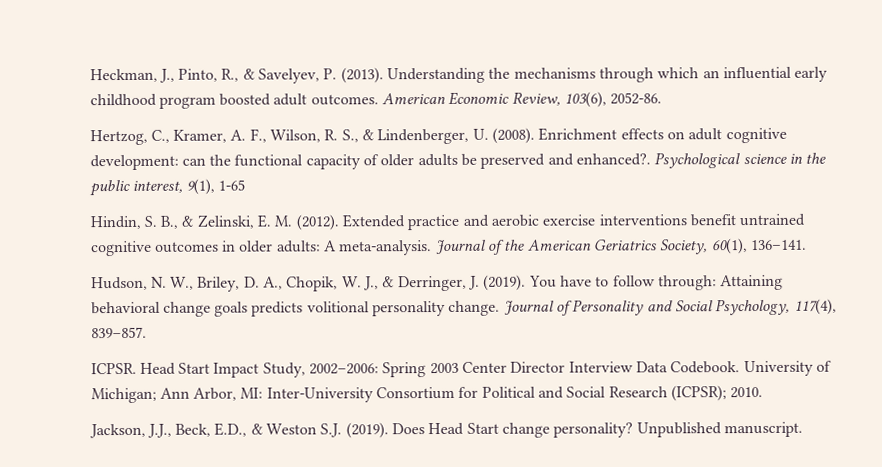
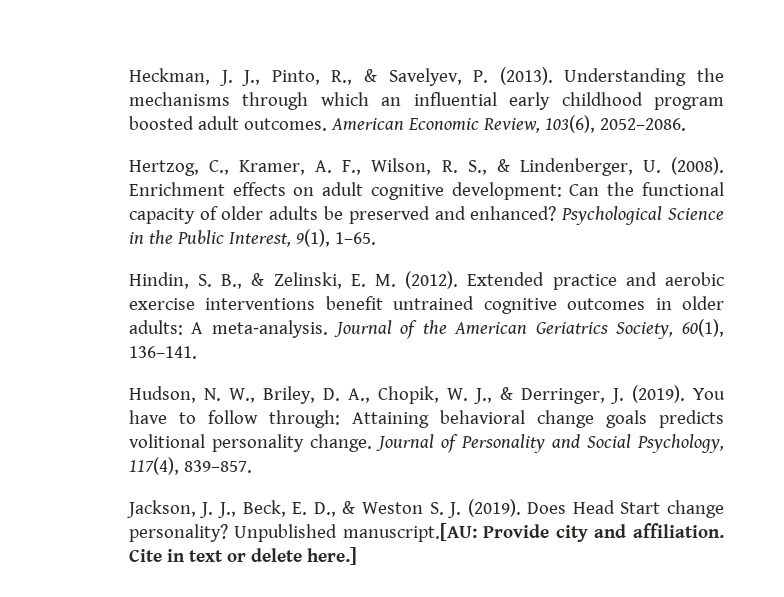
- Heckman, J., Pinto, R., & Savelyev, P. (2013).
+ Heckman, J. J., Pinto, R., & Savelyev, P. (2013).
- American Economic Review, 103(6), 2052-86.
+ American Economic Review, 103(6), 2052–2086.
- Enrichment effects on adult cognitive development: can the functional capacity of older adults be preserved and enhanced?. Psychological science in the public interest, 9(1), 1-65
+ Enrichment effects on adult cognitive development: Can the functional capacity of older adults be preserved and enhanced? Psychological Science in the Public Interest, 9(1), 1–65.
- ICPSR. Head Start Impact Study, 2002–2006: Spring 2003 Center Director Interview Data Codebook. University of Michigan; Ann Arbor, MI: Inter-University Consortium for Political and Social Research (ICPSR); 2010.
- Jackson, J.J., Beck, E.D., & Weston S.J. (2019).
+ Jackson, J. J., Beck, E. D., & Weston S. J. (2019).
- Unpublished manuscript.
+ Unpublished manuscript.[AU: Provide city and affiliation. Cite in text or delete here.]

